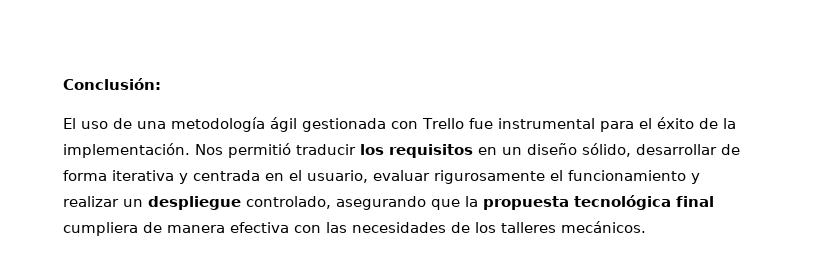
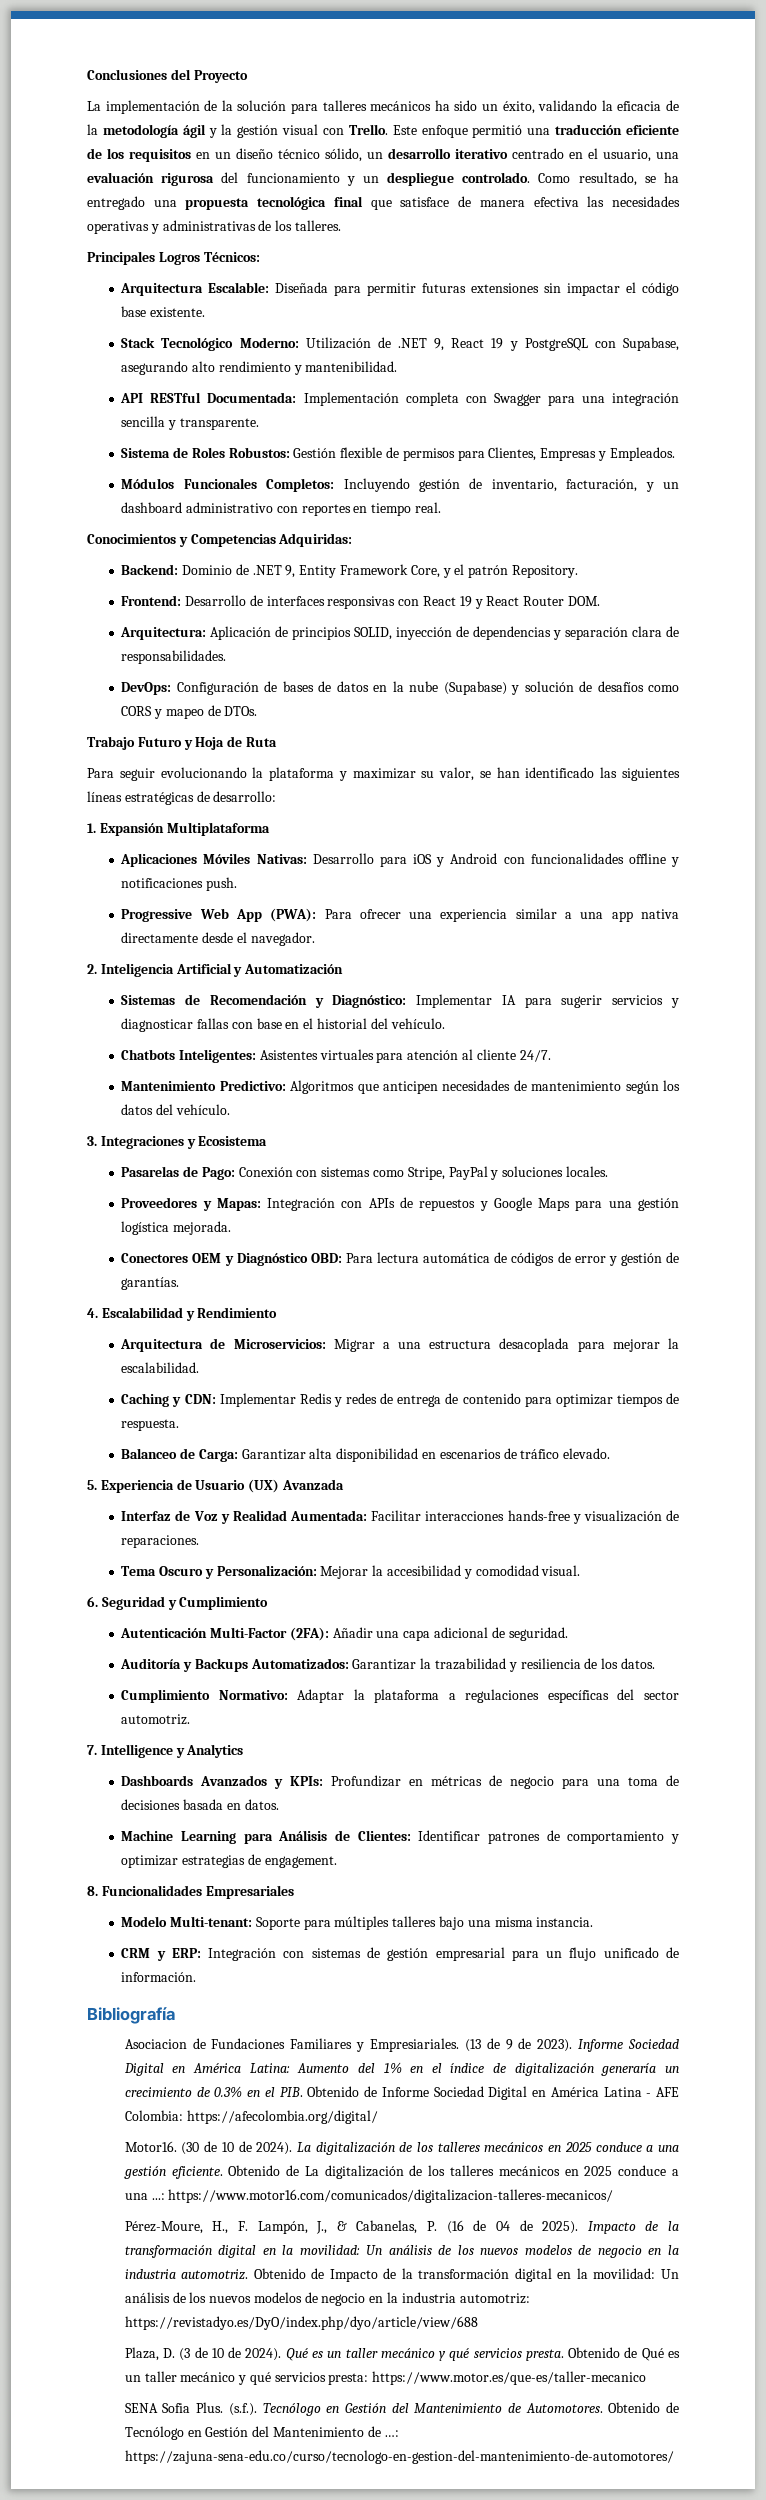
- Conclusión:
- El uso de una metodología ágil gestionada con Trello fue instrumental para el éxito de la implementación. Nos permitió traducir los requisitos en un diseño sólido, desarrollar de forma iterativa y centrada en el usuario, evaluar rigurosamente el funcionamiento y realizar un despliegue controlado, asegurando que la propuesta tecnológica final cumpliera de manera efectiva con las necesidades de los talleres mecánicos.
+ Conclusiones del Proyecto
+ La implementación de la solución para talleres mecánicos ha sido un éxito, validando la eficacia de la metodología ágil y la gestión visual con Trello. Este enfoque permitió una traducción eficiente de los requisitos en un diseño técnico sólido, un desarrollo iterativo centrado en el usuario, una evaluación rigurosa del funcionamiento y un despliegue controlado. Como resultado, se ha entregado una propuesta tecnológica final que satisface de manera efectiva las necesidades operativas y administrativas de los talleres.
+ Principales Logros Técnicos:
+ Arquitectura Escalable: Diseñada para permitir futuras extensiones sin impactar el código base existente.
+ Stack Tecnológico Moderno: Utilización de .NET 9, React 19 y PostgreSQL con Supabase, asegurando alto rendimiento y mantenibilidad.
+ API RESTful Documentada: Implementación completa con Swagger para una integración sencilla y transparente.
+ Sistema de Roles Robustos: Gestión flexible de permisos para Clientes, Empresas y Empleados.
+ Módulos Funcionales Completos: Incluyendo gestión de inventario, facturación, y un dashboard administrativo con reportes en tiempo real.
+ Conocimientos y Competencias Adquiridas:
+ Backend: Dominio de .NET 9, Entity Framework Core, y el patrón Repository.
+ Frontend: Desarrollo de interfaces responsivas con React 19 y React Router DOM.
+ Arquitectura: Aplicación de principios SOLID, inyección de dependencias y separación clara de responsabilidades.
+ DevOps: Configuración de bases de datos en la nube (Supabase) y solución de desafíos como CORS y mapeo de DTOs.
+ Trabajo Futuro y Hoja de Ruta
+ Para seguir evolucionando la plataforma y maximizar su valor, se han identificado las siguientes líneas estratégicas de desarrollo:
+ 1. Expansión Multiplataforma
+ Aplicaciones Móviles Nativas: Desarrollo para iOS y Android con funcionalidades offline y notificaciones push.
+ Progressive Web App (PWA): Para ofrecer una experiencia similar a una app nativa directamente desde el navegador.
+ 2. Inteligencia Artificial y Automatización
+ Sistemas de Recomendación y Diagnóstico: Implementar IA para sugerir servicios y diagnosticar fallas con base en el historial del vehículo.
+ Chatbots Inteligentes: Asistentes virtuales para atención al cliente 24/7.
+ Mantenimiento Predictivo: Algoritmos que anticipen necesidades de mantenimiento según los datos del vehículo.
+ 3. Integraciones y Ecosistema
+ Pasarelas de Pago: Conexión con sistemas como Stripe, PayPal y soluciones locales.
+ Proveedores y Mapas: Integración con APIs de repuestos y Google Maps para una gestión logística mejorada.
+ Conectores OEM y Diagnóstico OBD: Para lectura automática de códigos de error y gestión de garantías.
+ 4. Escalabilidad y Rendimiento
+ Arquitectura de Microservicios: Migrar a una estructura desacoplada para mejorar la escalabilidad.
+ Caching y CDN: Implementar Redis y redes de entrega de contenido para optimizar tiempos de respuesta.
+ Balanceo de Carga: Garantizar alta disponibilidad en escenarios de tráfico elevado.
+ 5. Experiencia de Usuario (UX) Avanzada
+ Interfaz de Voz y Realidad Aumentada: Facilitar interacciones hands-free y visualización de reparaciones.
+ Tema Oscuro y Personalización: Mejorar la accesibilidad y comodidad visual.
+ 6. Seguridad y Cumplimiento
+ Autenticación Multi-Factor (2FA): Añadir una capa adicional de seguridad.
+ Auditoría y Backups Automatizados: Garantizar la trazabilidad y resiliencia de los datos.
+ Cumplimiento Normativo: Adaptar la plataforma a regulaciones específicas del sector automotriz.
+ 7. Intelligence y Analytics
+ Dashboards Avanzados y KPIs: Profundizar en métricas de negocio para una toma de decisiones basada en datos.
+ Machine Learning para Análisis de Clientes: Identificar patrones de comportamiento y optimizar estrategias de engagement.
+ 8. Funcionalidades Empresariales
+ Modelo Multi-tenant: Soporte para múltiples talleres bajo una misma instancia.
+ CRM y ERP: Integración con sistemas de gestión empresarial para un flujo unificado de información.
+ Bibliografía
+ Asociacion de Fundaciones Familiares y Empresiariales. (13 de 9 de 2023). Informe Sociedad Digital en América Latina: Aumento del 1% en el índice de digitalización generaría un crecimiento de 0.3% en el PIB. Obtenido de Informe Sociedad Digital en América Latina - AFE Colombia: https://afecolombia.org/digital/
+ Motor16. (30 de 10 de 2024). La digitalización de los talleres mecánicos en 2025 conduce a una gestión eficiente. Obtenido de La digitalización de los talleres mecánicos en 2025 conduce a una ...: https://www.motor16.com/comunicados/digitalizacion-talleres-mecanicos/
+ Pérez-Moure, H., F. Lampón, J., & Cabanelas, P. (16 de 04 de 2025). Impacto de la transformación digital en la movilidad: Un análisis de los nuevos modelos de negocio en la industria automotriz. Obtenido de Impacto de la transformación digital en la movilidad: Un análisis de los nuevos modelos de negocio en la industria automotriz: https://revistadyo.es/DyO/index.php/dyo/article/view/688
+ Plaza, D. (3 de 10 de 2024). Qué es un taller mecánico y qué servicios presta. Obtenido de Qué es un taller mecánico y qué servicios presta: https://www.motor.es/que-es/taller-mecanico
+ SENA Sofia Plus. (s.f.). Tecnólogo en Gestión del Mantenimiento de Automotores. Obtenido de Tecnólogo en Gestión del Mantenimiento de …: https://zajuna-sena-edu.co/curso/tecnologo-en-gestion-del-mantenimiento-de-automotores/

